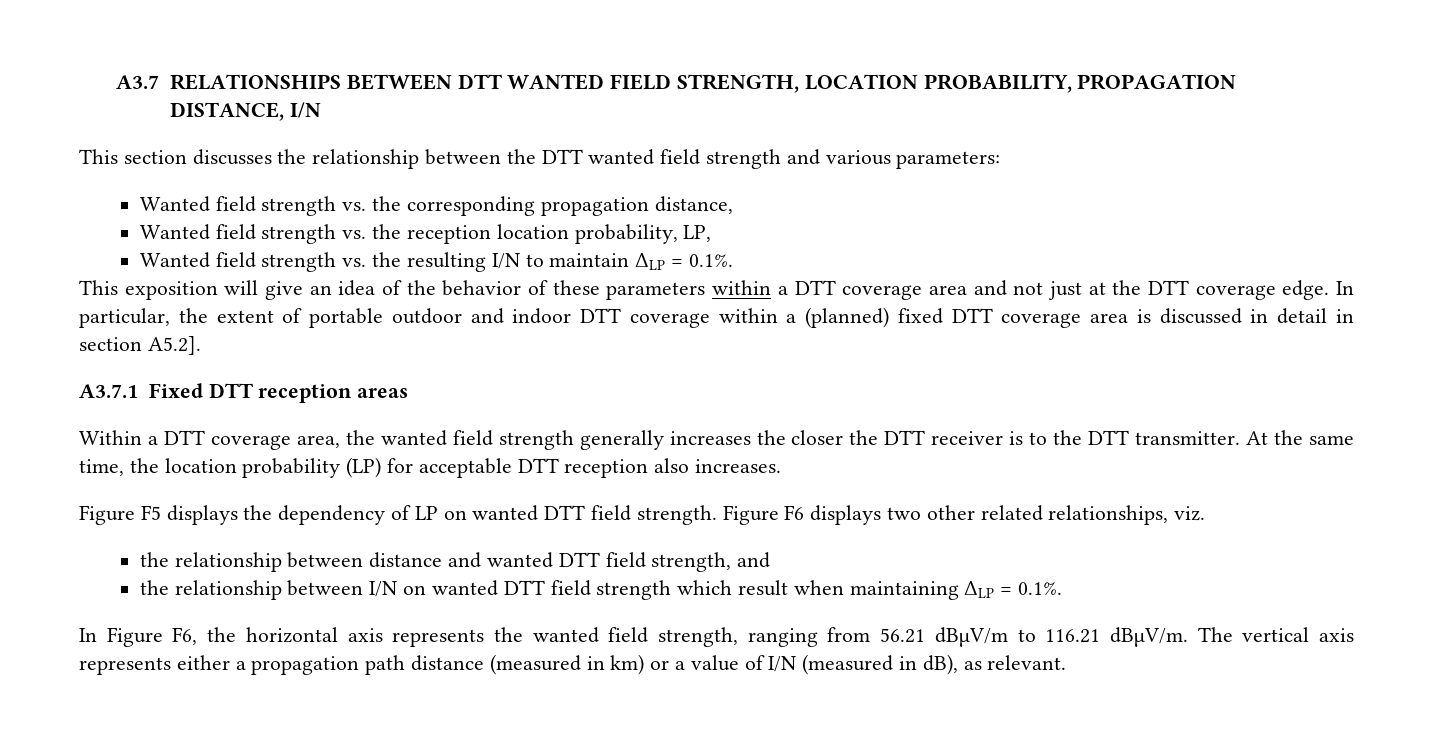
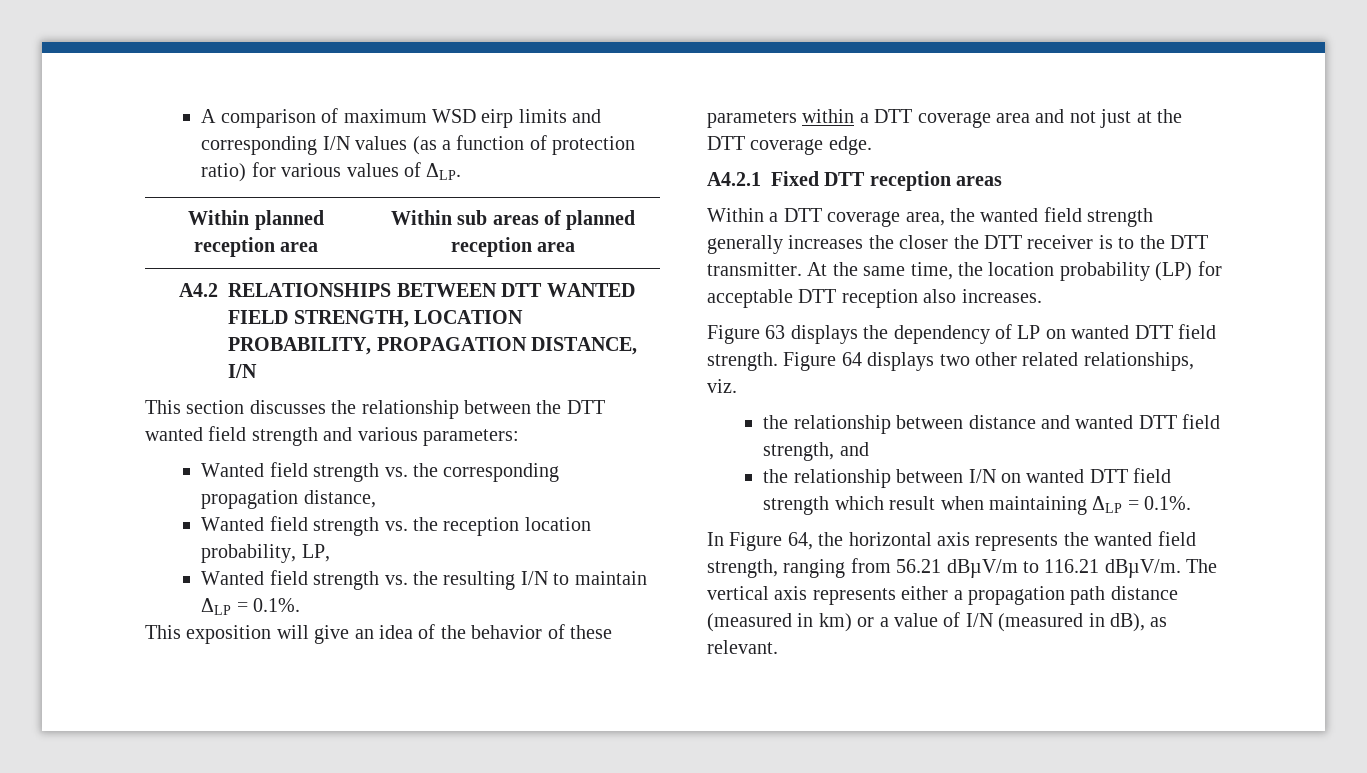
- A3.7 RELATIONSHIPS BETWEEN DTT WANTED FIELD STRENGTH, LOCATION PROBABILITY, PROPAGATION DISTANCE, I/N
+ A comparison of maximum WSD eirp limits and corresponding I/N values (as a function of protection ratio) for various values of ΔLP.
+ Within planned reception area | Within sub areas of planned reception area
+ A4.2 RELATIONSHIPS BETWEEN DTT WANTED FIELD STRENGTH, LOCATION PROBABILITY, PROPAGATION DISTANCE, I/N
- This exposition will give an idea of the behavior of these parameters within a DTT coverage area and not just at the DTT coverage edge. In particular, the extent of portable outdoor and indoor DTT coverage within a (planned) fixed DTT coverage area is discussed in detail in section A5.2].
- A3.7.1 Fixed DTT reception areas
+ This exposition will give an idea of the behavior of these parameters within a DTT coverage area and not just at the DTT coverage edge.
+ A4.2.1 Fixed DTT reception areas
- Figure F5 displays the dependency of LP on wanted DTT field strength.
+ Figure 63 displays the dependency of LP on wanted DTT field strength.
- Figure F6 displays two other related relationships, viz.
+ Figure 64 displays two other related relationships, viz.
- In Figure F6, the horizontal axis represents the wanted field strength, ranging from 56.21 dBµV/m to 116.21 dBµV/m.
+ In Figure 64, the horizontal axis represents the wanted field strength, ranging from 56.21 dBµV/m to 116.21 dBµV/m.

